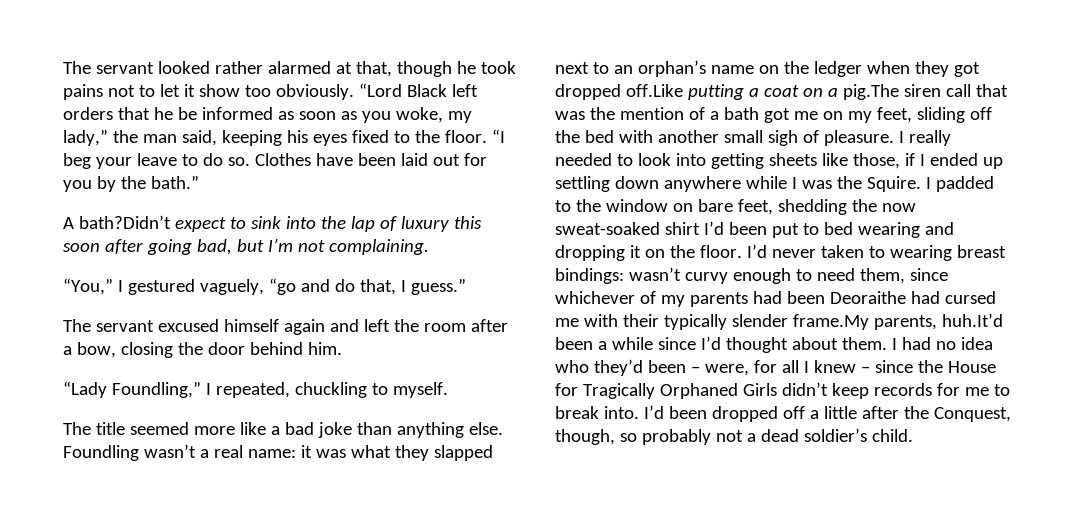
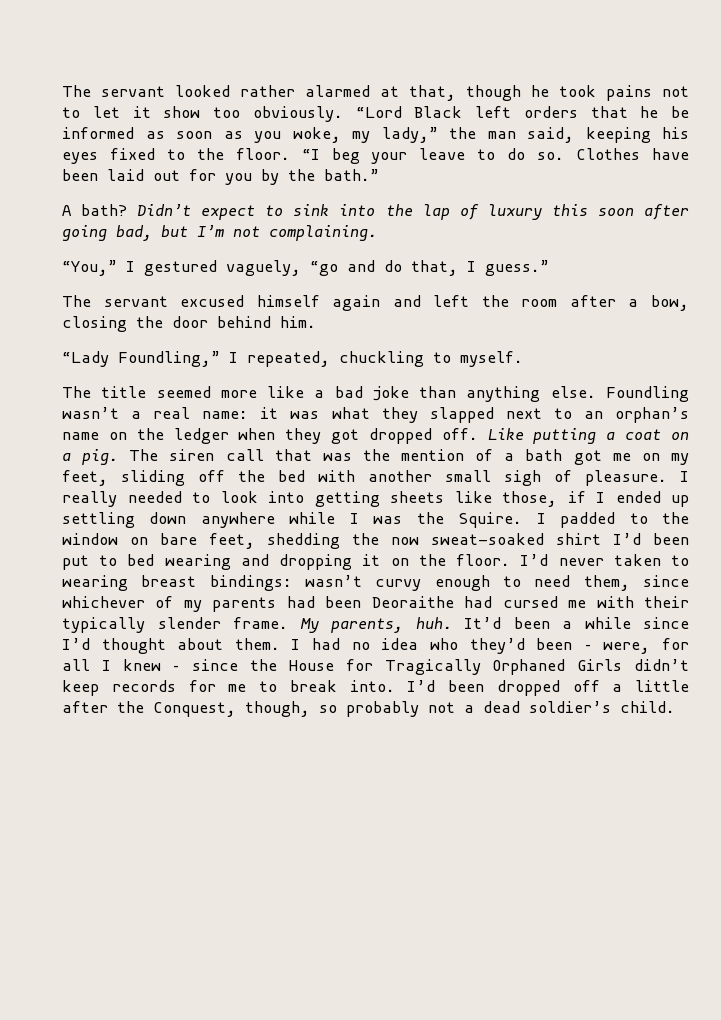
- A bath?Didn’t expect to sink into the lap of luxury this soon after going bad, but I’m not complaining.
+ A bath? Didn’t expect to sink into the lap of luxury this soon after going bad, but I’m not complaining.
- Foundling wasn’t a real name: it was what they slapped next to an orphan’s name on the ledger when they got dropped off.Like putting a coat on a pig.The siren call that was the mention of a bath got me on my feet, sliding off the bed with another small sigh of pleasure.
+ Foundling wasn’t a real name: it was what they slapped next to an orphan’s name on the ledger when they got dropped off. Like putting a coat on a pig. The siren call that was the mention of a bath got me on my feet, sliding off the bed with another small sigh of pleasure.
- I’d never taken to wearing breast bindings: wasn’t curvy enough to need them, since whichever of my parents had been Deoraithe had cursed me with their typically slender frame.My parents, huh.It’d been a while since I’d thought about them.
+ I’d never taken to wearing breast bindings: wasn’t curvy enough to need them, since whichever of my parents had been Deoraithe had cursed me with their typically slender frame. My parents, huh. It’d been a while since I’d thought about them.

